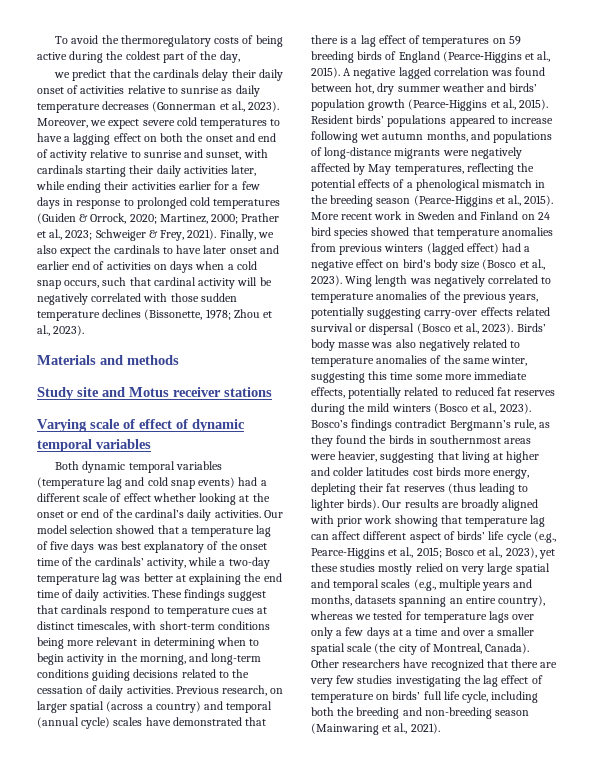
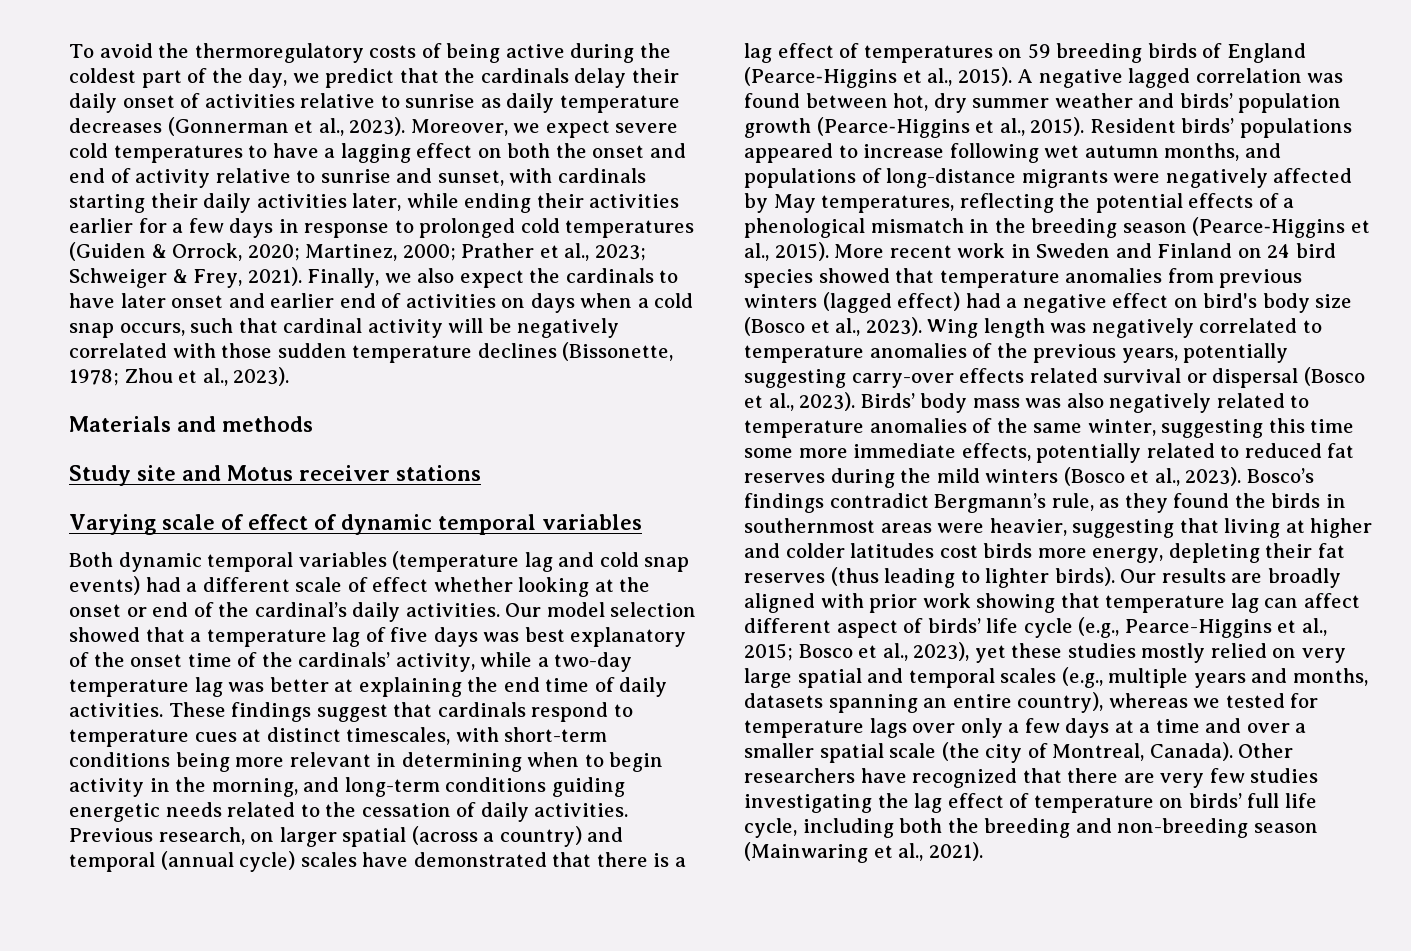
- To avoid the thermoregulatory costs of being active during the coldest part of the day,
- we predict that the cardinals delay their daily onset of activities relative to sunrise as daily temperature decreases (Gonnerman et al., 2023).
+ To avoid the thermoregulatory costs of being active during the coldest part of the day, we predict that the cardinals delay their daily onset of activities relative to sunrise as daily temperature decreases (Gonnerman et al., 2023).
- These findings suggest that cardinals respond to temperature cues at distinct timescales, with short-term conditions being more relevant in determining when to begin activity in the morning, and long-term conditions guiding decisions related to the cessation of daily activities.
+ These findings suggest that cardinals respond to temperature cues at distinct timescales, with short-term conditions being more relevant in determining when to begin activity in the morning, and long-term conditions guiding energetic needs related to the cessation of daily activities.
- Birds’ body masse was also negatively related to temperature anomalies of the same winter, suggesting this time some more immediate effects, potentially related to reduced fat reserves during the mild winters (Bosco et al., 2023).
+ Birds’ body mass was also negatively related to temperature anomalies of the same winter, suggesting this time some more immediate effects, potentially related to reduced fat reserves during the mild winters (Bosco et al., 2023).

